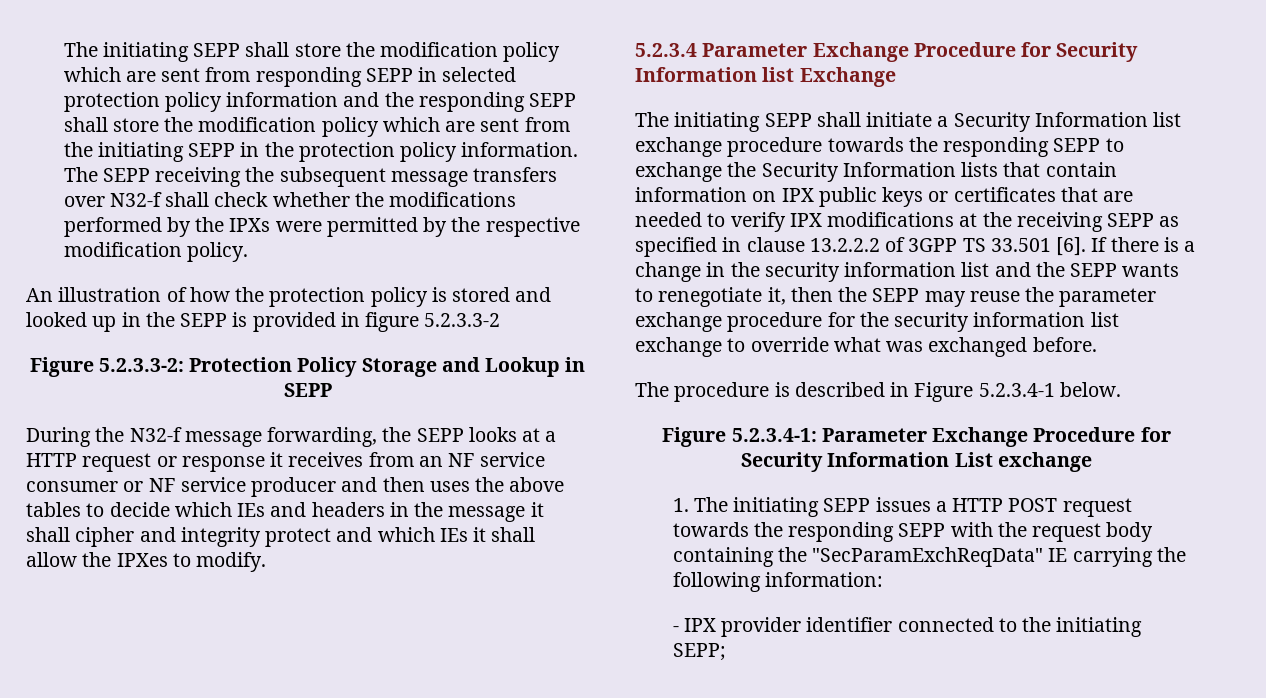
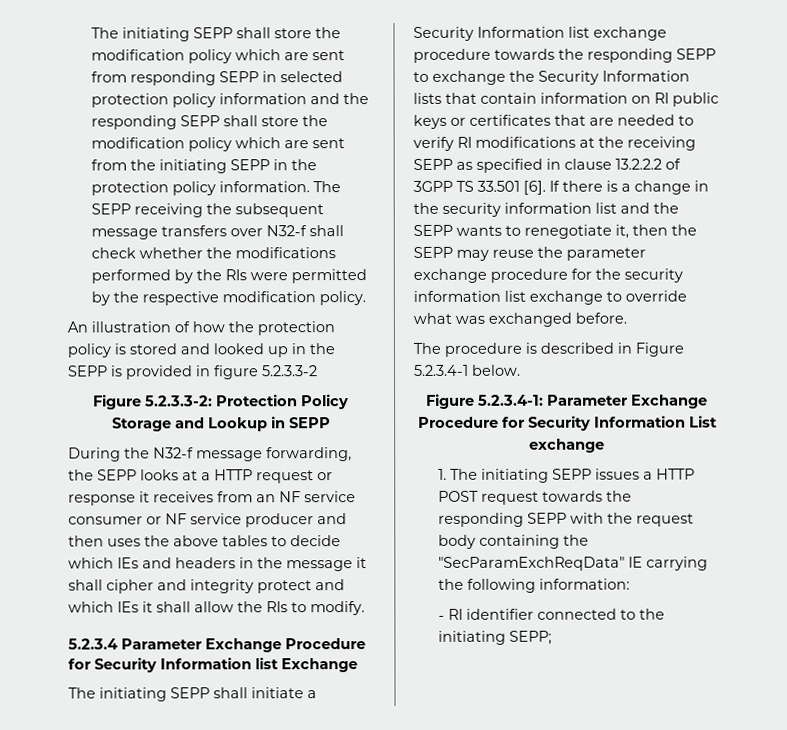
- The SEPP receiving the subsequent message transfers over N32-f shall check whether the modifications performed by the IPXs were permitted by the respective modification policy.
+ The SEPP receiving the subsequent message transfers over N32-f shall check whether the modifications performed by the RIs were permitted by the respective modification policy.
- During the N32-f message forwarding, the SEPP looks at a HTTP request or response it receives from an NF service consumer or NF service producer and then uses the above tables to decide which IEs and headers in the message it shall cipher and integrity protect and which IEs it shall allow the IPXes to modify.
+ During the N32-f message forwarding, the SEPP looks at a HTTP request or response it receives from an NF service consumer or NF service producer and then uses the above tables to decide which IEs and headers in the message it shall cipher and integrity protect and which IEs it shall allow the RIs to modify.
- The initiating SEPP shall initiate a Security Information list exchange procedure towards the responding SEPP to exchange the Security Information lists that contain information on IPX public keys or certificates that are needed to verify IPX modifications at the receiving SEPP as specified in clause 13.2.2.2 of 3GPP TS 33.501 [6].
+ The initiating SEPP shall initiate a Security Information list exchange procedure towards the responding SEPP to exchange the Security Information lists that contain information on RI public keys or certificates that are needed to verify RI modifications at the receiving SEPP as specified in clause 13.2.2.2 of 3GPP TS 33.501 [6].
- - IPX provider identifier connected to the initiating SEPP;
+ - RI identifier connected to the initiating SEPP;

